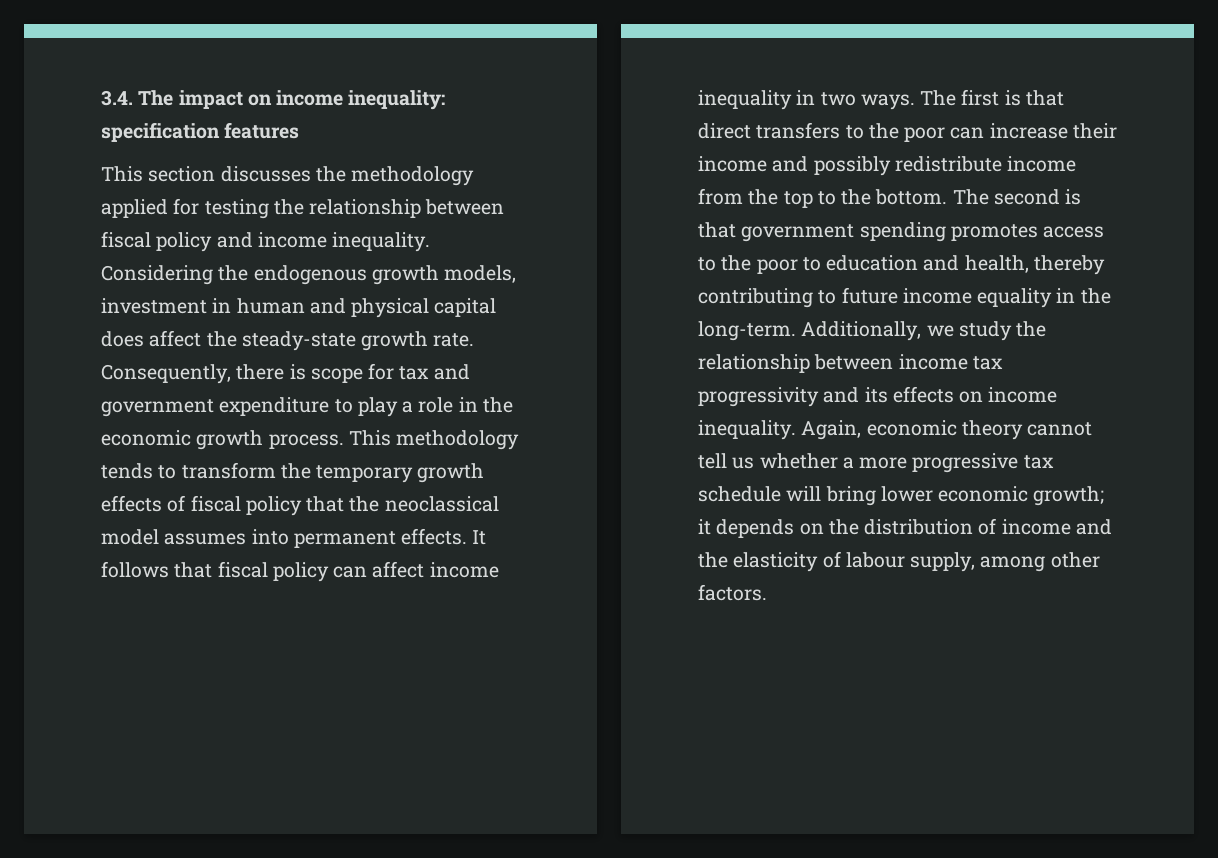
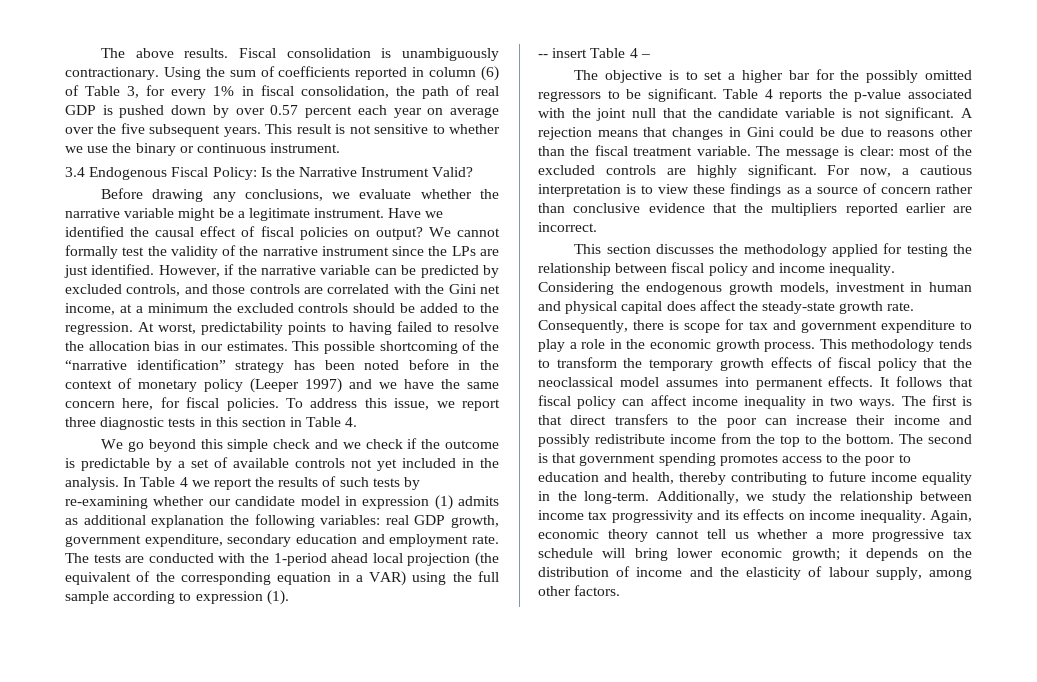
- 3.4. The impact on income inequality: specification features
+ The above results. Fiscal consolidation is unambiguously contractionary. Using the sum of coefficients reported in column (6) of Table 3, for every 1% in fiscal consolidation, the path of real GDP is pushed down by over 0.57 percent each year on average over the five subsequent years. This result is not sensitive to whether we use the binary or continuous instrument.
+ 3.4 Endogenous Fiscal Policy: Is the Narrative Instrument Valid?
+ Before drawing any conclusions, we evaluate whether the narrative variable might be a legitimate instrument. Have we identified the causal effect of fiscal policies on output? We cannot formally test the validity of the narrative instrument since the LPs are just identified. However, if the narrative variable can be predicted by excluded controls, and those controls are correlated with the Gini net income, at a minimum the excluded controls should be added to the regression. At worst, predictability points to having failed to resolve the allocation bias in our estimates. This possible shortcoming of the “narrative identification” strategy has been noted before in the context of monetary policy (Leeper 1997) and we have the same concern here, for fiscal policies. To address this issue, we report three diagnostic tests in this section in Table 4.
+ We go beyond this simple check and we check if the outcome is predictable by a set of available controls not yet included in the analysis. In Table 4 we report the results of such tests by re-examining whether our candidate model in expression (1) admits as additional explanation the following variables: real GDP growth, government expenditure, secondary education and employment rate. The tests are conducted with the 1-period ahead local projection (the equivalent of the corresponding equation in a VAR) using the full sample according to expression (1).
+ -- insert Table 4 –
+ The objective is to set a higher bar for the possibly omitted regressors to be significant. Table 4 reports the p-value associated with the joint null that the candidate variable is not significant. A rejection means that changes in Gini could be due to reasons other than the fiscal treatment variable. The message is clear: most of the excluded controls are highly significant. For now, a cautious interpretation is to view these findings as a source of concern rather than conclusive evidence that the multipliers reported earlier are incorrect.

